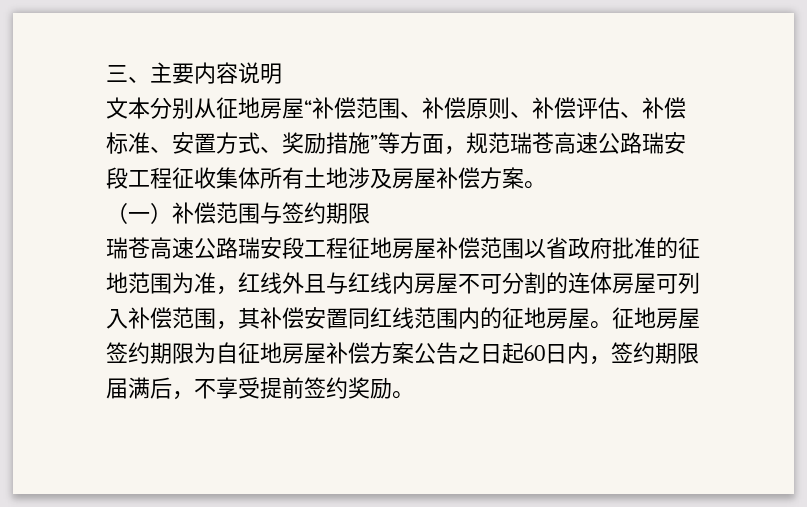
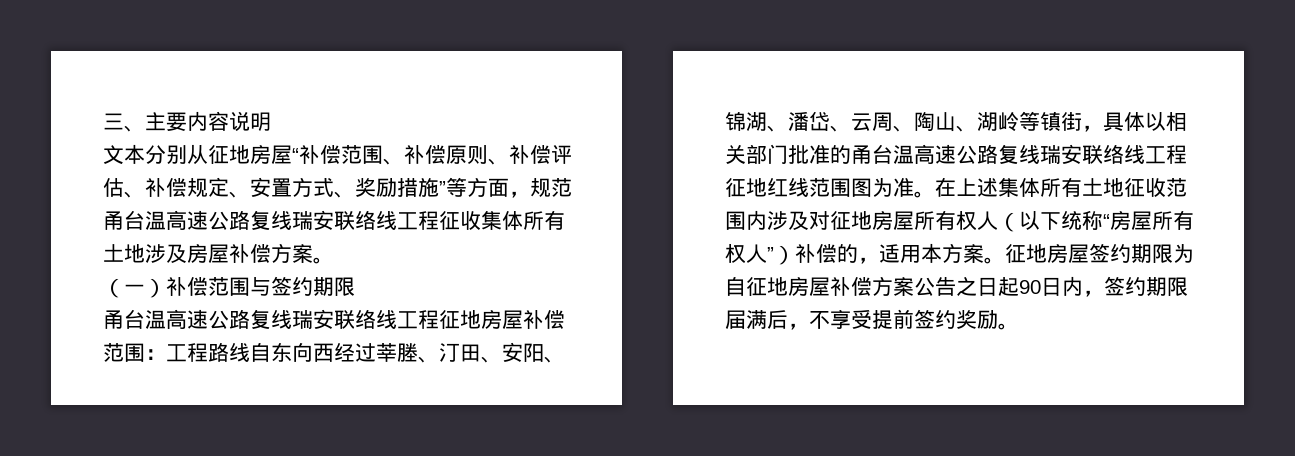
- 文本分别从征地房屋“补偿范围、补偿原则、补偿评估、补偿标准、安置方式、奖励措施”等方面，规范瑞苍高速公路瑞安段工程征收集体所有土地涉及房屋补偿方案。
+ 文本分别从征地房屋“补偿范围、补偿原则、补偿评估、补偿规定、安置方式、奖励措施”等方面，规范甬台温高速公路复线瑞安联络线工程征收集体所有土地涉及房屋补偿方案。
- 瑞苍高速公路瑞安段工程征地房屋补偿范围以省政府批准的征地范围为准，红线外且与红线内房屋不可分割的连体房屋可列入补偿范围，其补偿安置同红线范围内的征地房屋。
+ 甬台温高速公路复线瑞安联络线工程征地房屋补偿范围：工程路线自东向西经过莘塍、汀田、安阳、锦湖、潘岱、云周、陶山、湖岭等镇街，具体以相关部门批准的甬台温高速公路复线瑞安联络线工程征地红线范围图为准。在上述集体所有土地征收范围内涉及对征地房屋所有权人（以下统称“房屋所有权人”）补偿的，适用本方案。
- 征地房屋签约期限为自征地房屋补偿方案公告之日起60日内，签约期限届满后，不享受提前签约奖励。
+ 征地房屋签约期限为自征地房屋补偿方案公告之日起90日内，签约期限届满后，不享受提前签约奖励。

